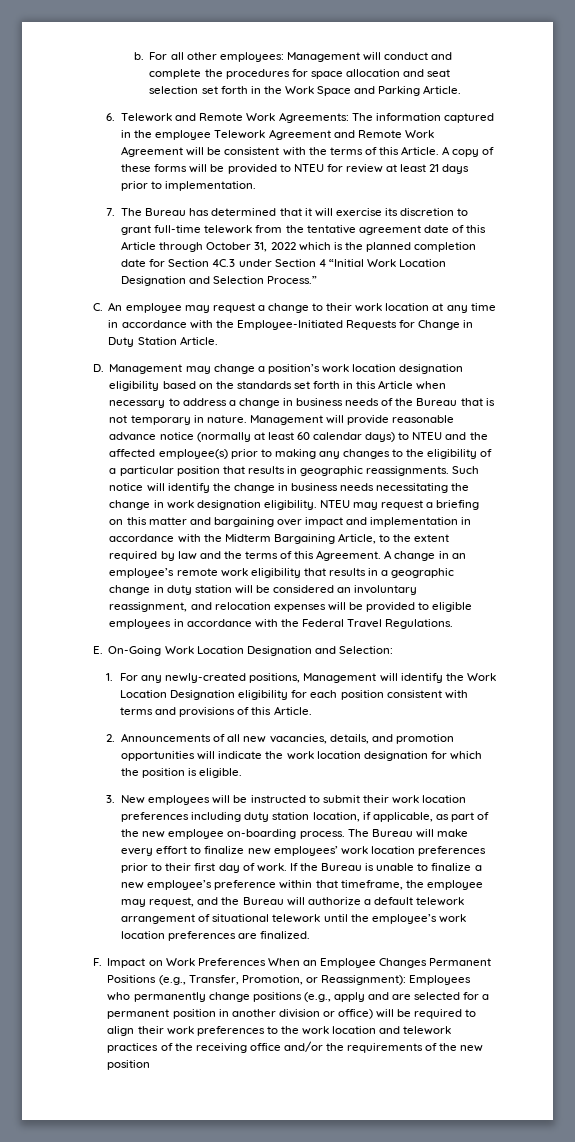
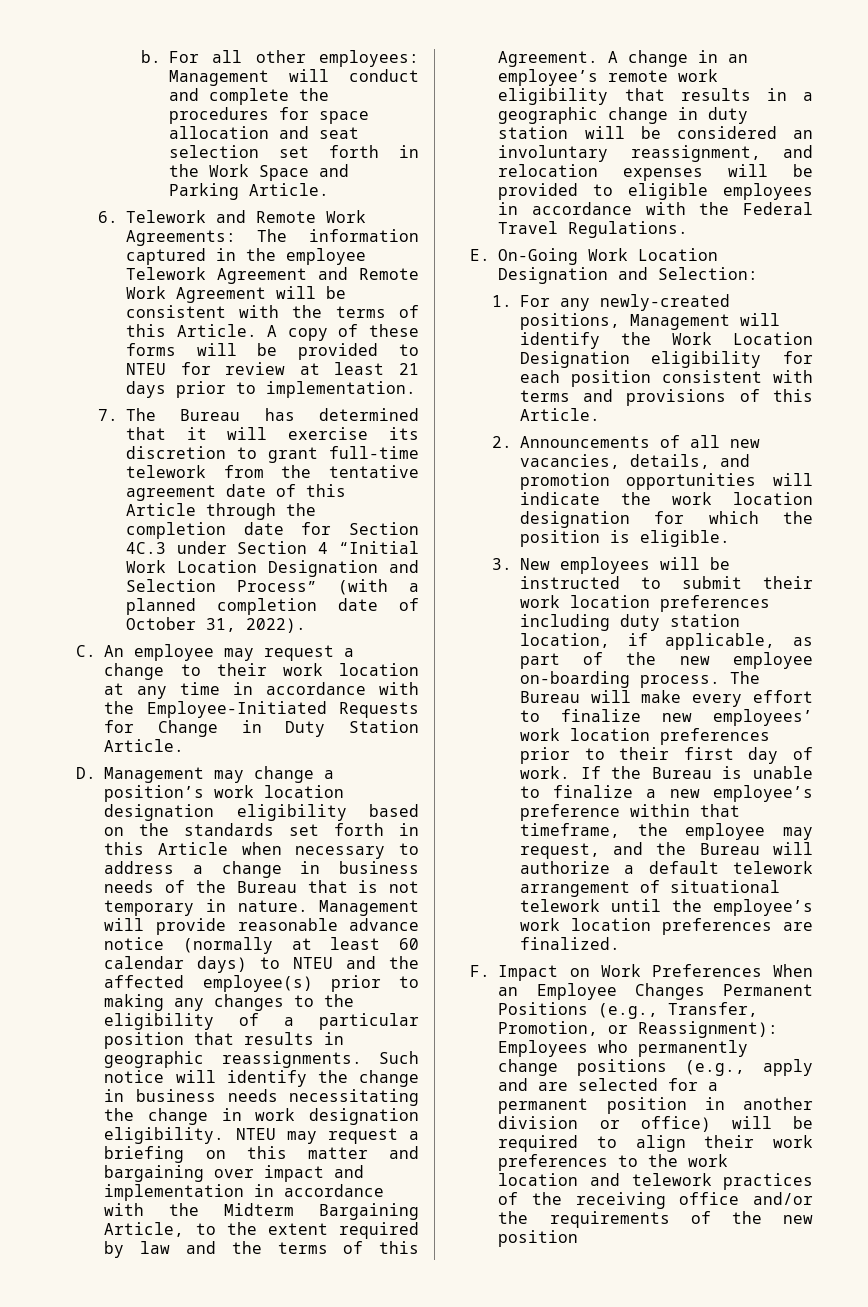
- 7. The Bureau has determined that it will exercise its discretion to grant full-time telework from the tentative agreement date of this Article through October 31, 2022 which is the planned completion date for Section 4C.3 under Section 4 “Initial Work Location Designation and Selection Process.”
+ 7. The Bureau has determined that it will exercise its discretion to grant full-time telework from the tentative agreement date of this Article through the completion date for Section 4C.3 under Section 4 “Initial Work Location Designation and Selection Process” (with a planned completion date of October 31, 2022).

